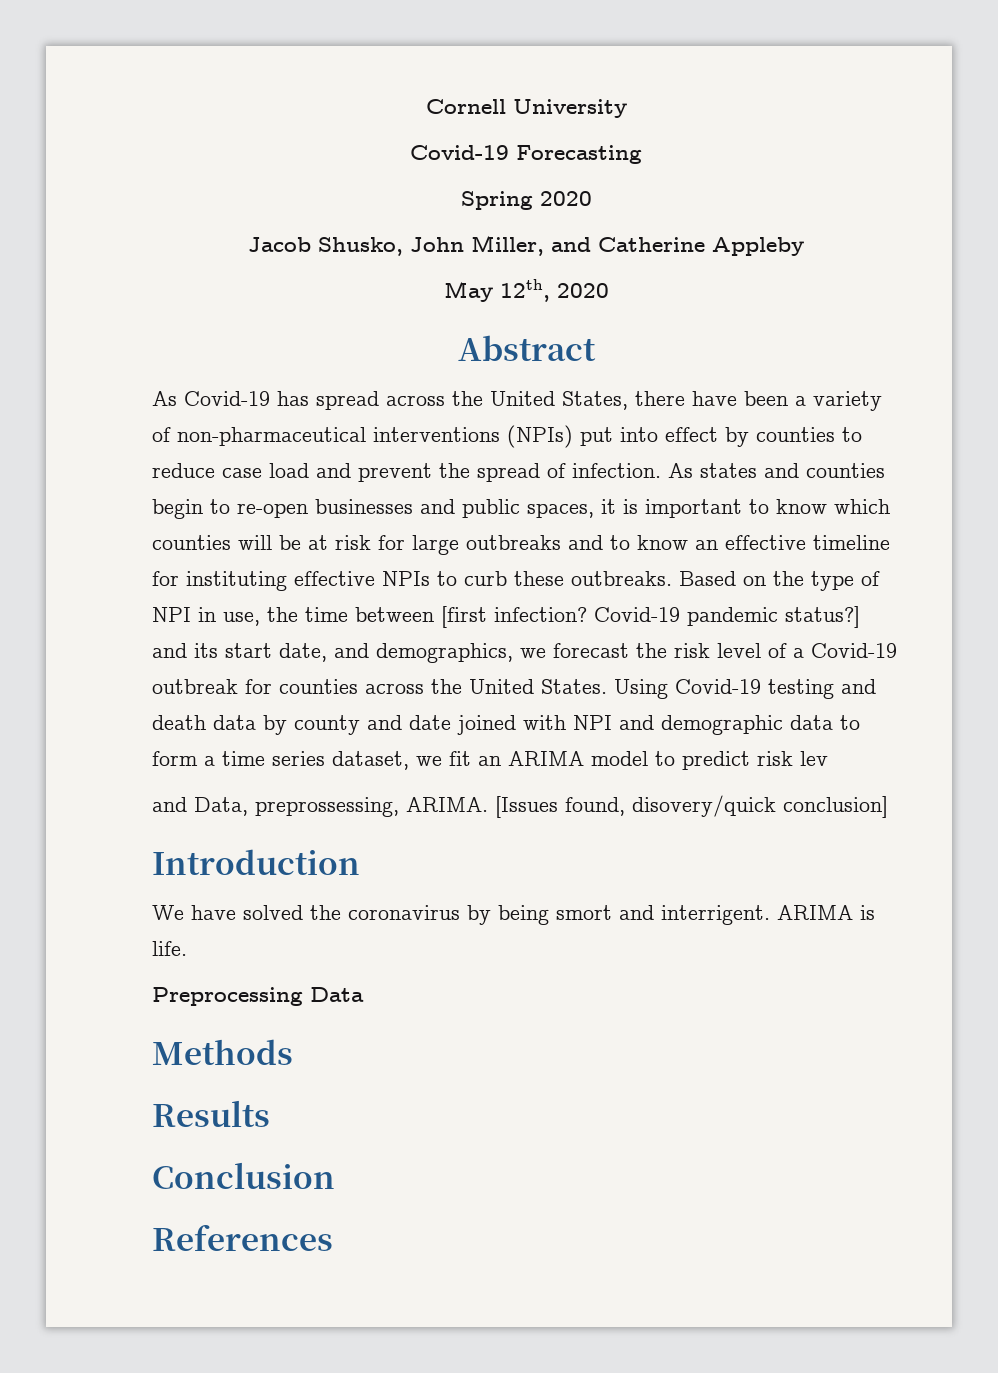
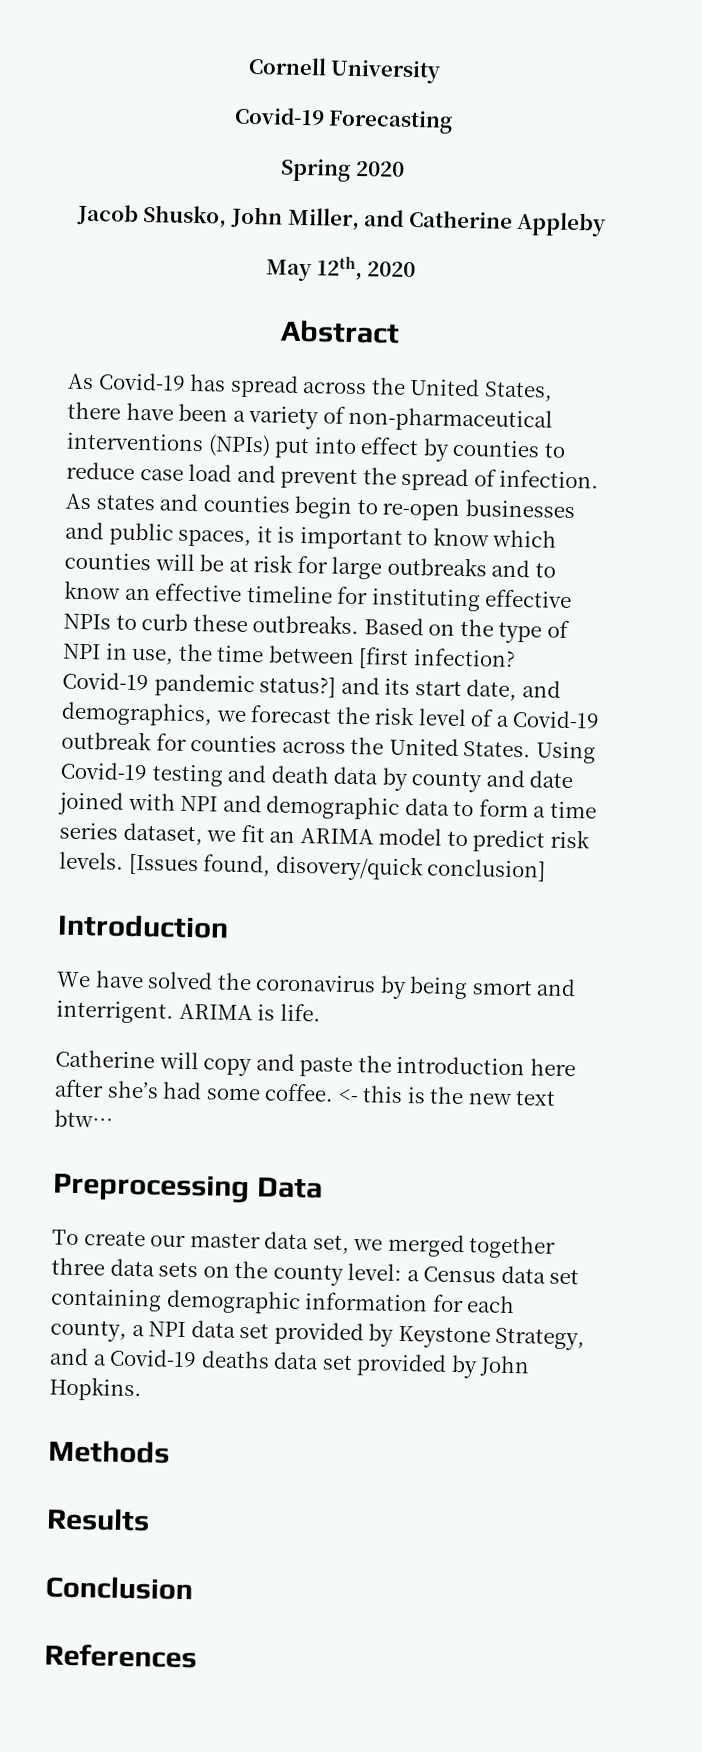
- Using Covid-19 testing and death data by county and date joined with NPI and demographic data to form a time series dataset, we fit an ARIMA model to predict risk lev
- and Data, preprossessing, ARIMA.
+ Using Covid-19 testing and death data by county and date joined with NPI and demographic data to form a time series dataset, we fit an ARIMA model to predict risk levels.
+ Catherine will copy and paste the introduction here after she’s had some coffee. <- this is the new text btw…
  Preprocessing Data
+ To create our master data set, we merged together three data sets on the county level: a Census data set containing demographic information for each county, a NPI data set provided by Keystone Strategy, and a Covid-19 deaths data set provided by John Hopkins.

